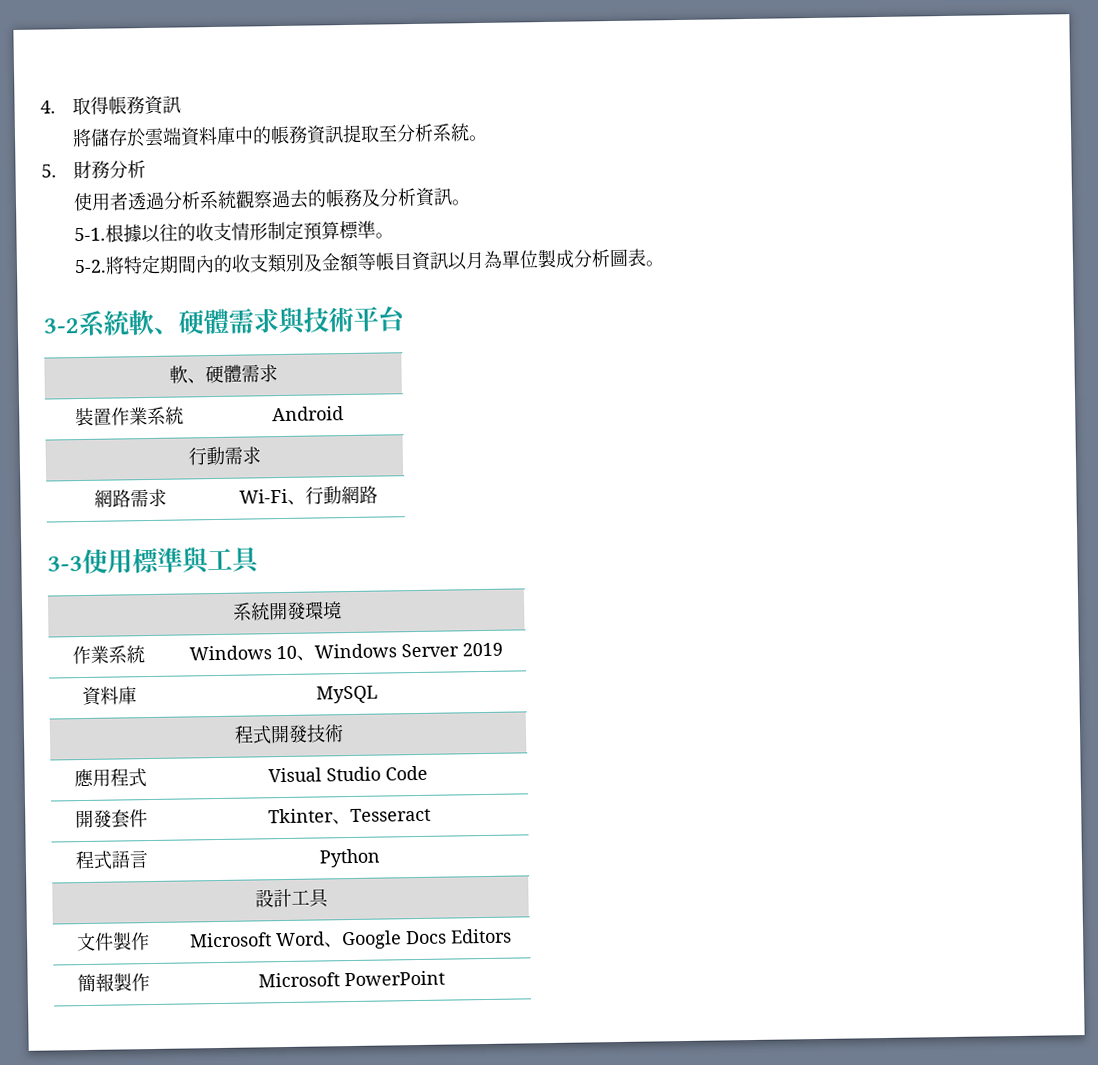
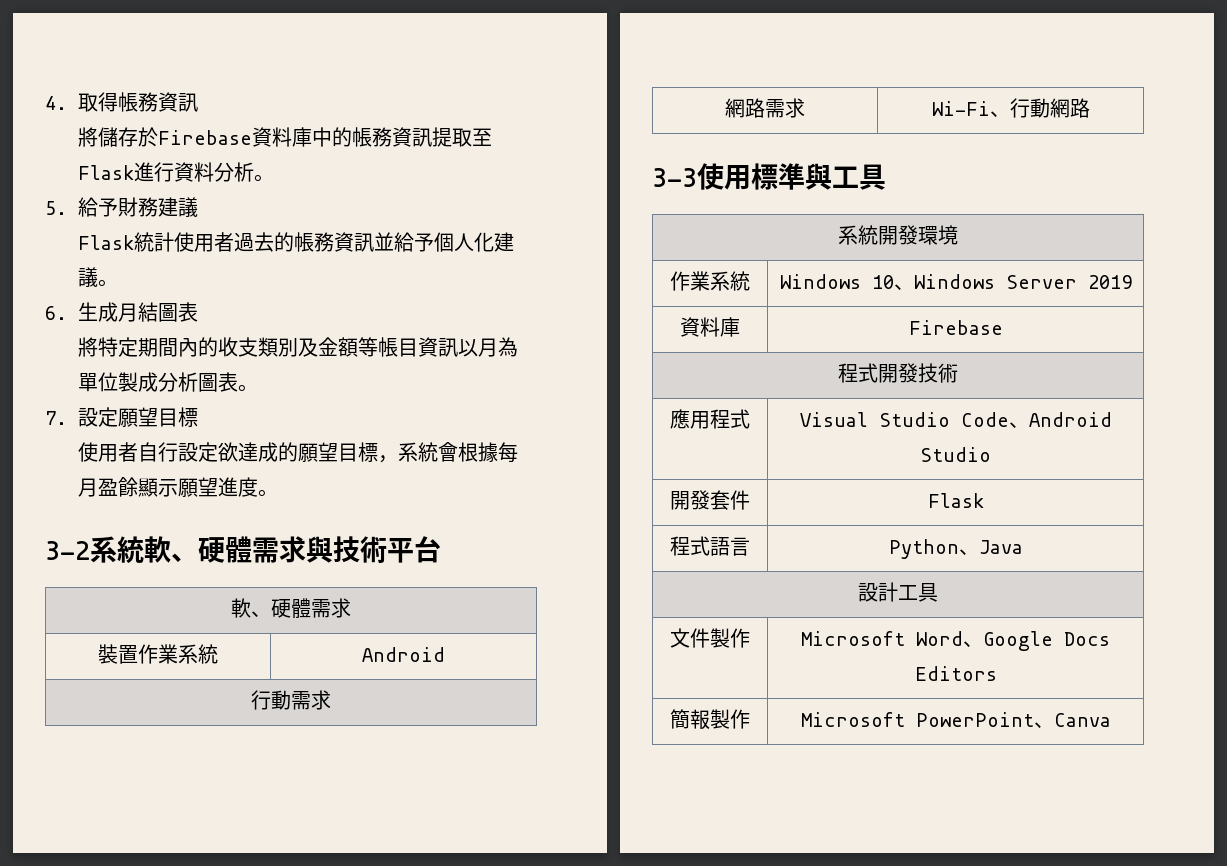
- 將儲存於雲端資料庫中的帳務資訊提取至分析系統。
- 5.財務分析
- 使用者透過分析系統觀察過去的帳務及分析資訊。
- 5-1.根據以往的收支情形制定預算標準。
- 5-2.將特定期間內的收支類別及金額等帳目資訊以月為單位製成分析圖表。
+ 將儲存於Firebase資料庫中的帳務資訊提取至Flask進行資料分析。
+ 5.給予財務建議
+ Flask統計使用者過去的帳務資訊並給予個人化建議。
+ 6.生成月結圖表
+ 將特定期間內的收支類別及金額等帳目資訊以月為單位製成分析圖表。
+ 7.設定願望目標
+ 使用者自行設定欲達成的願望目標，系統會根據每月盈餘顯示願望進度。
- 資料庫 | MySQL
+ 資料庫 | Firebase
- 應用程式 | Visual Studio Code
+ 應用程式 | Visual Studio Code、Android Studio
- 開發套件 | Tkinter、Tesseract
+ 開發套件 | Flask
- 程式語言 | Python
+ 程式語言 | Python、Java
- 簡報製作 | Microsoft PowerPoint
+ 簡報製作 | Microsoft PowerPoint、Canva

